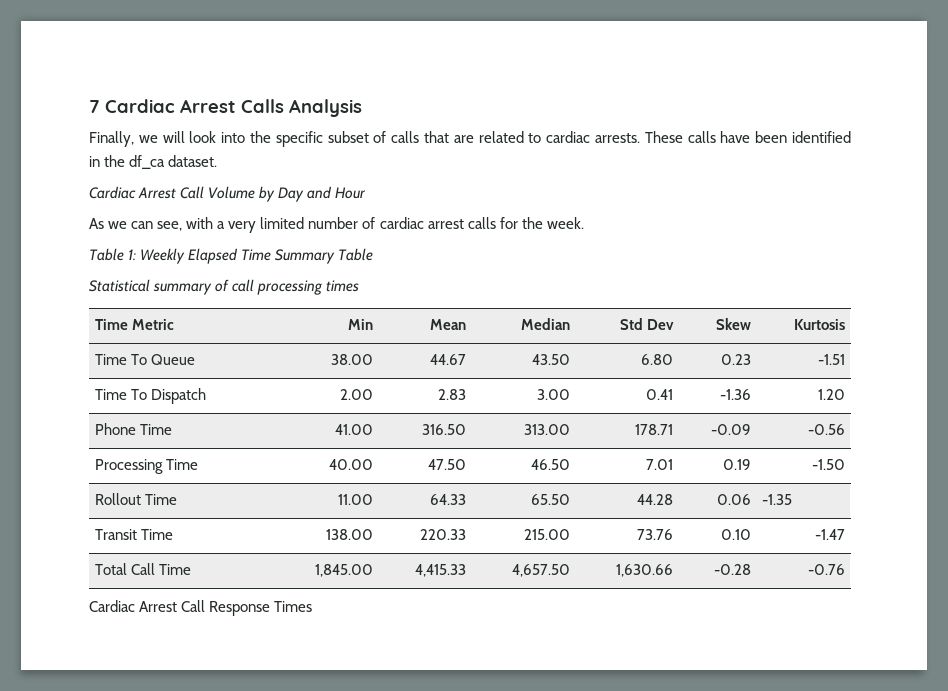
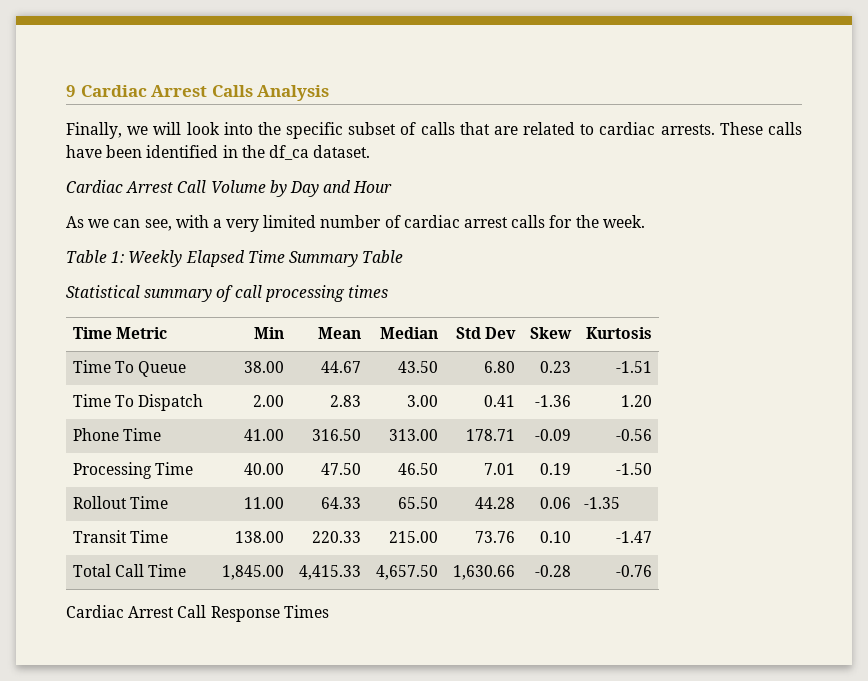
- 7 Cardiac Arrest Calls Analysis
+ 9 Cardiac Arrest Calls Analysis

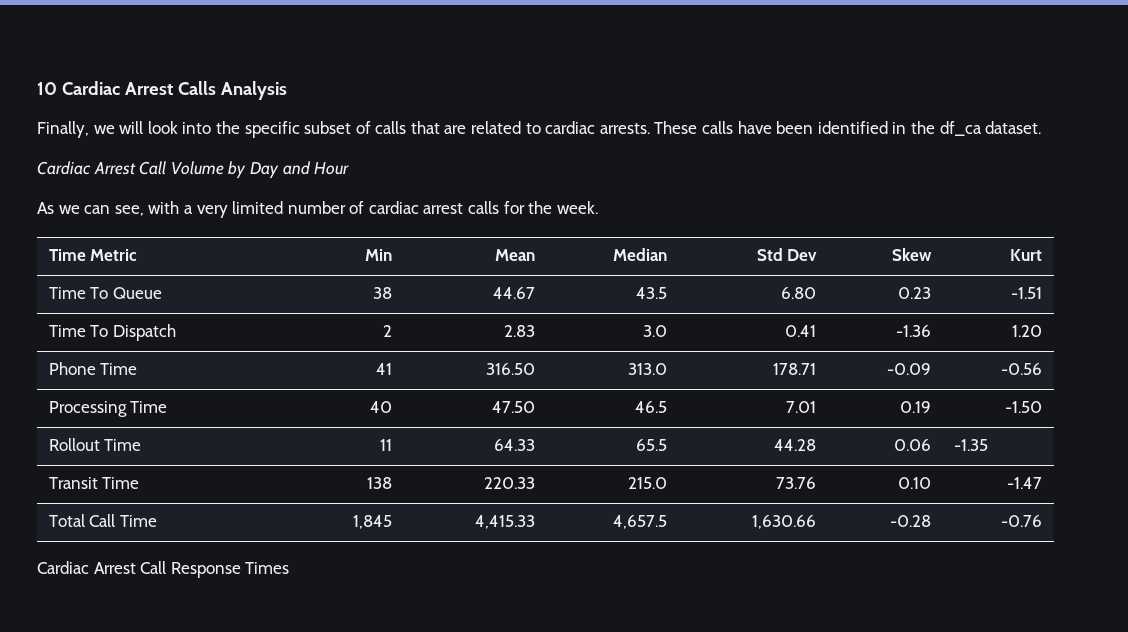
- 9 Cardiac Arrest Calls Analysis
+ 10 Cardiac Arrest Calls Analysis
- Table 1: Weekly Elapsed Time Summary Table
- Statistical summary of call processing times
- Time Metric | Min | Mean | Median | Std Dev | Skew | Kurtosis
+ Time Metric | Min | Mean | Median | Std Dev | Skew | Kurt
- Time To Queue | 38.00 | 44.67 | 43.50 | 6.80 | 0.23 | -1.51
+ Time To Queue | 38 | 44.67 | 43.5 | 6.80 | 0.23 | -1.51
- Time To Dispatch | 2.00 | 2.83 | 3.00 | 0.41 | -1.36 | 1.20
+ Time To Dispatch | 2 | 2.83 | 3.0 | 0.41 | -1.36 | 1.20
- Phone Time | 41.00 | 316.50 | 313.00 | 178.71 | -0.09 | -0.56
+ Phone Time | 41 | 316.50 | 313.0 | 178.71 | -0.09 | -0.56
- Processing Time | 40.00 | 47.50 | 46.50 | 7.01 | 0.19 | -1.50
+ Processing Time | 40 | 47.50 | 46.5 | 7.01 | 0.19 | -1.50
- Rollout Time | 11.00 | 64.33 | 65.50 | 44.28 | 0.06 | -1.35
+ Rollout Time | 11 | 64.33 | 65.5 | 44.28 | 0.06 | -1.35
- Transit Time | 138.00 | 220.33 | 215.00 | 73.76 | 0.10 | -1.47
+ Transit Time | 138 | 220.33 | 215.0 | 73.76 | 0.10 | -1.47
- Total Call Time | 1,845.00 | 4,415.33 | 4,657.50 | 1,630.66 | -0.28 | -0.76
+ Total Call Time | 1,845 | 4,415.33 | 4,657.5 | 1,630.66 | -0.28 | -0.76

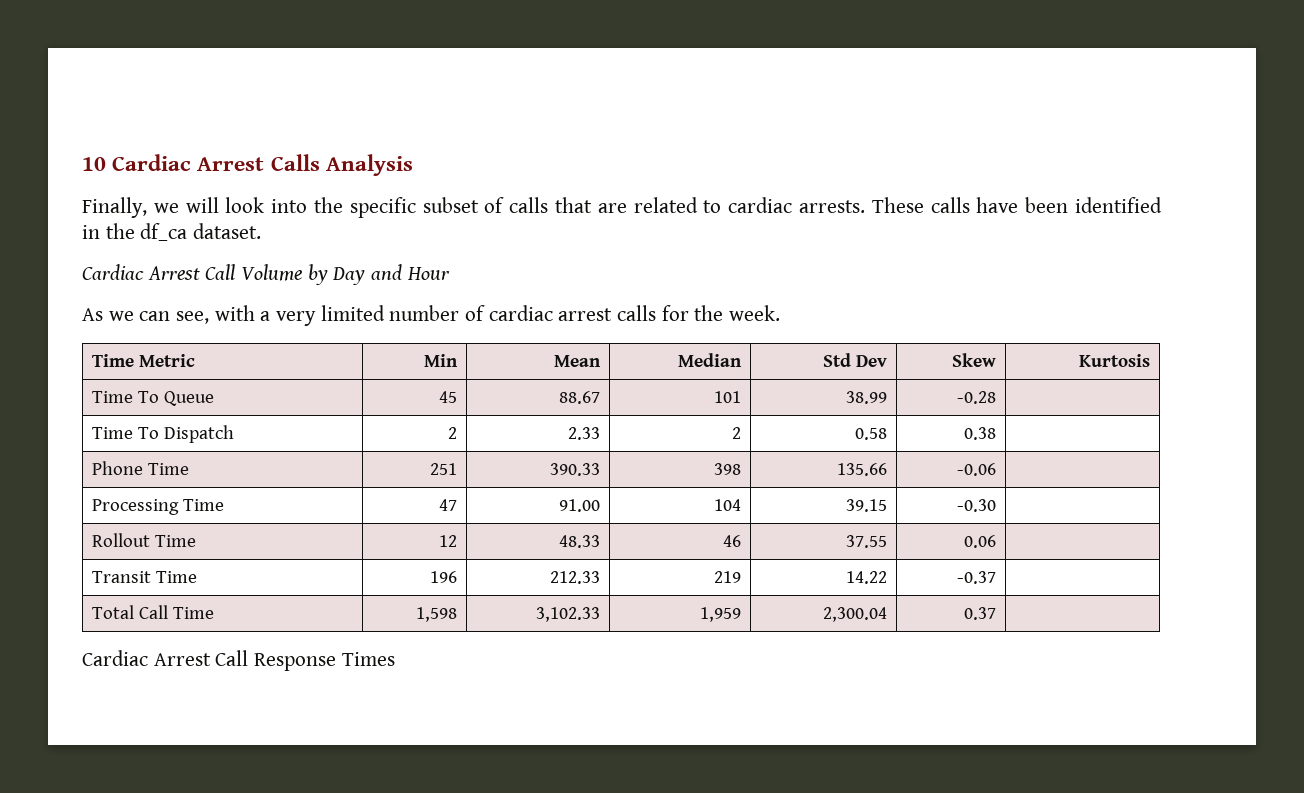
- Time Metric | Min | Mean | Median | Std Dev | Skew | Kurt
+ Time Metric | Min | Mean | Median | Std Dev | Skew | Kurtosis
- Time To Queue | 38 | 44.67 | 43.5 | 6.80 | 0.23 | -1.51
- Time To Dispatch | 2 | 2.83 | 3.0 | 0.41 | -1.36 | 1.20
- Phone Time | 41 | 316.50 | 313.0 | 178.71 | -0.09 | -0.56
- Processing Time | 40 | 47.50 | 46.5 | 7.01 | 0.19 | -1.50
- Rollout Time | 11 | 64.33 | 65.5 | 44.28 | 0.06 | -1.35
+ Time To Queue | 45 | 88.67 | 101 | 38.99 | -0.28 |
+ Time To Dispatch | 2 | 2.33 | 2 | 0.58 | 0.38 |
+ Phone Time | 251 | 390.33 | 398 | 135.66 | -0.06 |
+ Processing Time | 47 | 91.00 | 104 | 39.15 | -0.30 |
+ Rollout Time | 12 | 48.33 | 46 | 37.55 | 0.06 |
- Transit Time | 138 | 220.33 | 215.0 | 73.76 | 0.10 | -1.47
- Total Call Time | 1,845 | 4,415.33 | 4,657.5 | 1,630.66 | -0.28 | -0.76
+ Transit Time | 196 | 212.33 | 219 | 14.22 | -0.37 |
+ Total Call Time | 1,598 | 3,102.33 | 1,959 | 2,300.04 | 0.37 |

